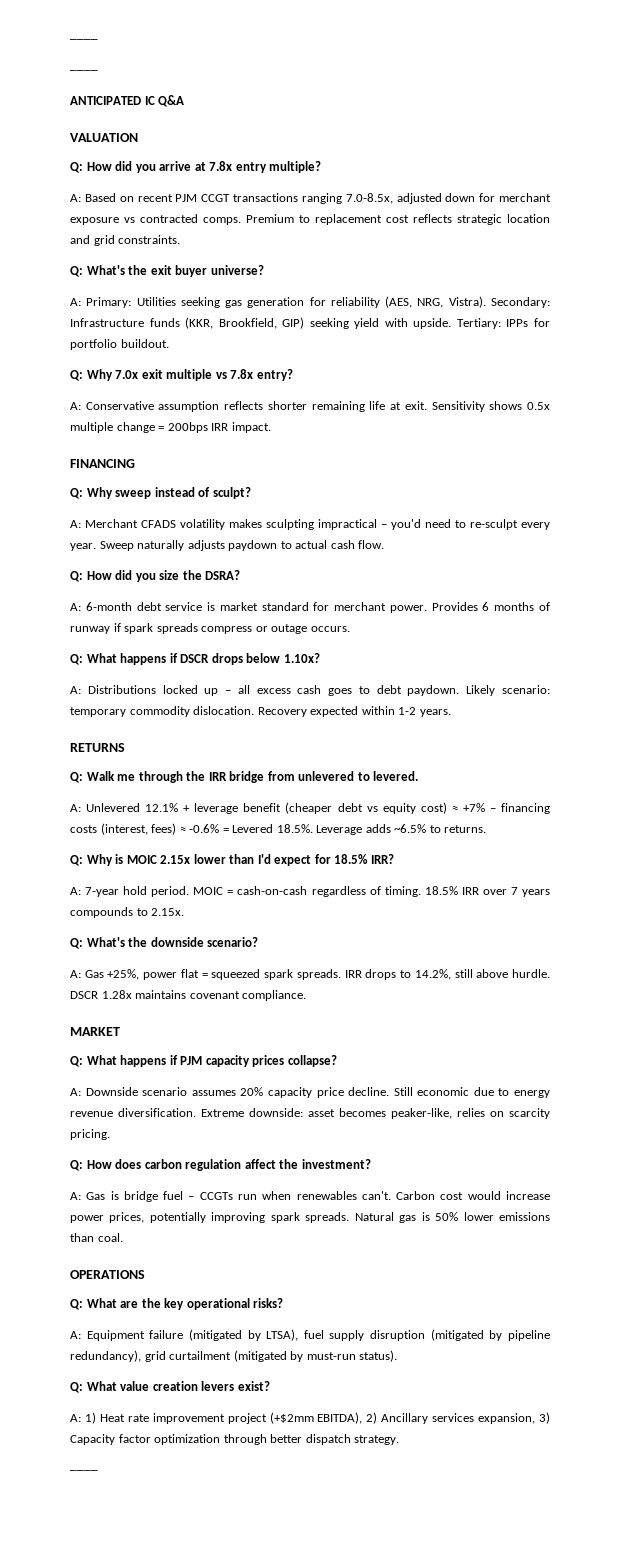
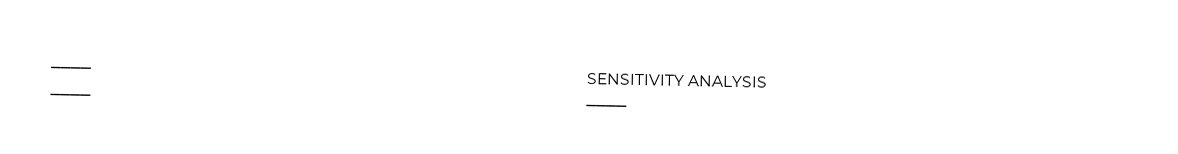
- ANTICIPATED IC Q&A
- VALUATION
- Q: How did you arrive at 7.8x entry multiple?
- A: Based on recent PJM CCGT transactions ranging 7.0-8.5x, adjusted down for merchant exposure vs contracted comps. Premium to replacement cost reflects strategic location and grid constraints.
- Q: What's the exit buyer universe?
- A: Primary: Utilities seeking gas generation for reliability (AES, NRG, Vistra). Secondary: Infrastructure funds (KKR, Brookfield, GIP) seeking yield with upside. Tertiary: IPPs for portfolio buildout.
- Q: Why 7.0x exit multiple vs 7.8x entry?
- A: Conservative assumption reflects shorter remaining life at exit. Sensitivity shows 0.5x multiple change = 200bps IRR impact.
- FINANCING
- Q: Why sweep instead of sculpt?
- A: Merchant CFADS volatility makes sculpting impractical – you'd need to re-sculpt every year. Sweep naturally adjusts paydown to actual cash flow.
- Q: How did you size the DSRA?
- A: 6-month debt service is market standard for merchant power. Provides 6 months of runway if spark spreads compress or outage occurs.
- Q: What happens if DSCR drops below 1.10x?
- A: Distributions locked up – all excess cash goes to debt paydown. Likely scenario: temporary commodity dislocation. Recovery expected within 1-2 years.
- RETURNS
- Q: Walk me through the IRR bridge from unlevered to levered.
- A: Unlevered 12.1% + leverage benefit (cheaper debt vs equity cost) ≈ +7% – financing costs (interest, fees) ≈ -0.6% = Levered 18.5%. Leverage adds ~6.5% to returns.
- Q: Why is MOIC 2.15x lower than I'd expect for 18.5% IRR?
- A: 7-year hold period. MOIC = cash-on-cash regardless of timing. 18.5% IRR over 7 years compounds to 2.15x.
- Q: What's the downside scenario?
- A: Gas +25%, power flat = squeezed spark spreads. IRR drops to 14.2%, still above hurdle. DSCR 1.28x maintains covenant compliance.
- MARKET
- Q: What happens if PJM capacity prices collapse?
- A: Downside scenario assumes 20% capacity price decline. Still economic due to energy revenue diversification. Extreme downside: asset becomes peaker-like, relies on scarcity pricing.
- Q: How does carbon regulation affect the investment?
- A: Gas is bridge fuel – CCGTs run when renewables can't. Carbon cost would increase power prices, potentially improving spark spreads. Natural gas is 50% lower emissions than coal.
- OPERATIONS
- Q: What are the key operational risks?
- A: Equipment failure (mitigated by LTSA), fuel supply disruption (mitigated by pipeline redundancy), grid curtailment (mitigated by must-run status).
- Q: What value creation levers exist?
- A: 1) Heat rate improvement project (+$2mm EBITDA), 2) Ancillary services expansion, 3) Capacity factor optimization through better dispatch strategy.
+ SENSITIVITY ANALYSIS

